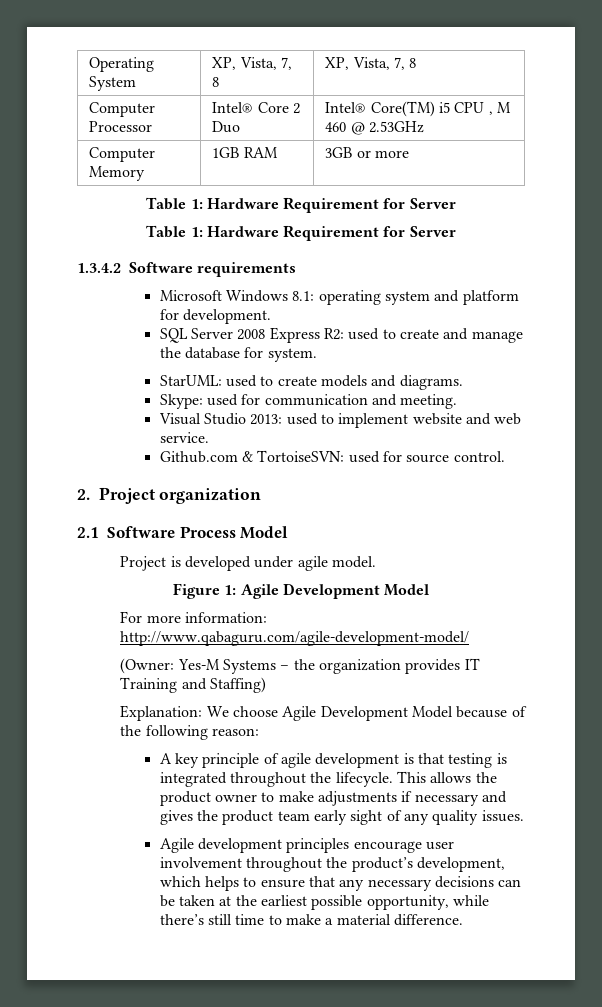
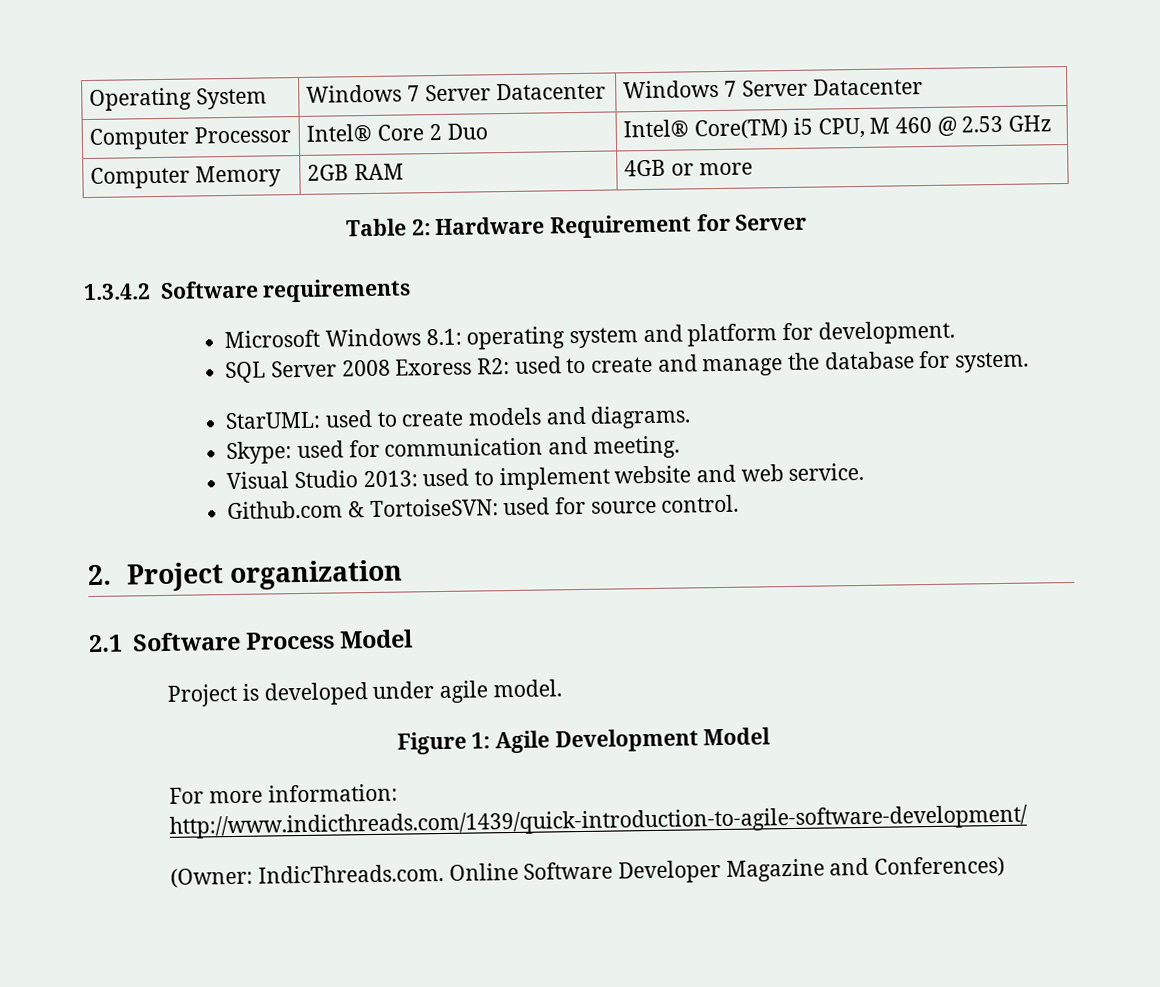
- Operating System | XP, Vista, 7, 8 | XP, Vista, 7, 8
+ Operating System | Windows 7 Server Datacenter | Windows 7 Server Datacenter
- Computer Processor | Intel® Core 2 Duo | Intel® Core(TM) i5 CPU , M 460 @ 2.53GHz
+ Computer Processor | Intel® Core 2 Duo | Intel® Core(TM) i5 CPU, M 460 @ 2.53 GHz
- Computer Memory | 1GB RAM | 3GB or more
- Table 1: Hardware Requirement for Server
- Table 1: Hardware Requirement for Server
+ Computer Memory | 2GB RAM | 4GB or more
+ Table 2: Hardware Requirement for Server
- SQL Server 2008 Express R2: used to create and manage the database for system.
+ SQL Server 2008 Exoress R2: used to create and manage the database for system.
- For more information: http://www.qabaguru.com/agile-development-model/
+ For more information: http://www.indicthreads.com/1439/quick-introduction-to-agile-software-development/
- (Owner: Yes-M Systems – the organization provides IT Training and Staffing)
- Explanation: We choose Agile Development Model because of the following reason:
- A key principle of agile development is that testing is integrated throughout the lifecycle. This allows the product owner to make adjustments if necessary and gives the product team early sight of any quality issues.
- Agile development principles encourage user involvement throughout the product’s development, which helps to ensure that any necessary decisions can be taken at the earliest possible opportunity, while there’s still time to make a material difference.
+ (Owner: IndicThreads.com. Online Software Developer Magazine and Conferences)

